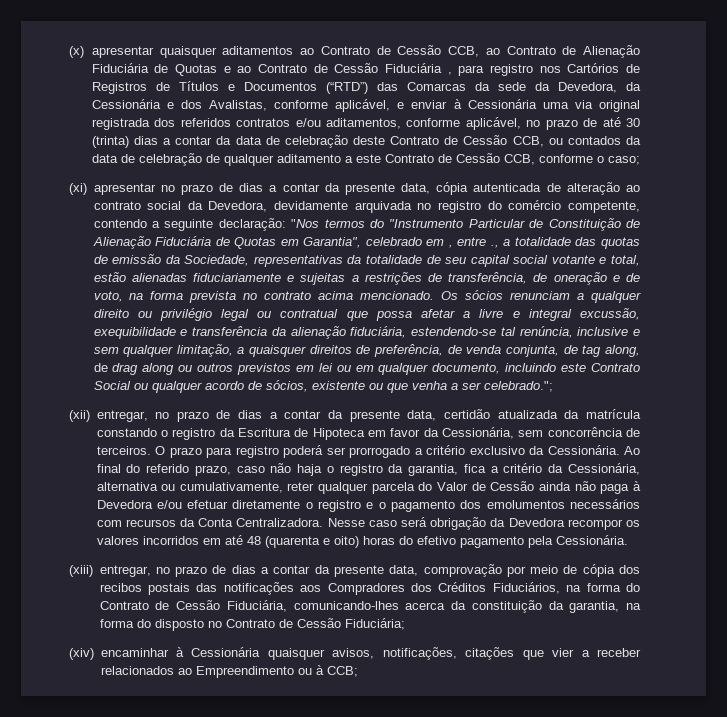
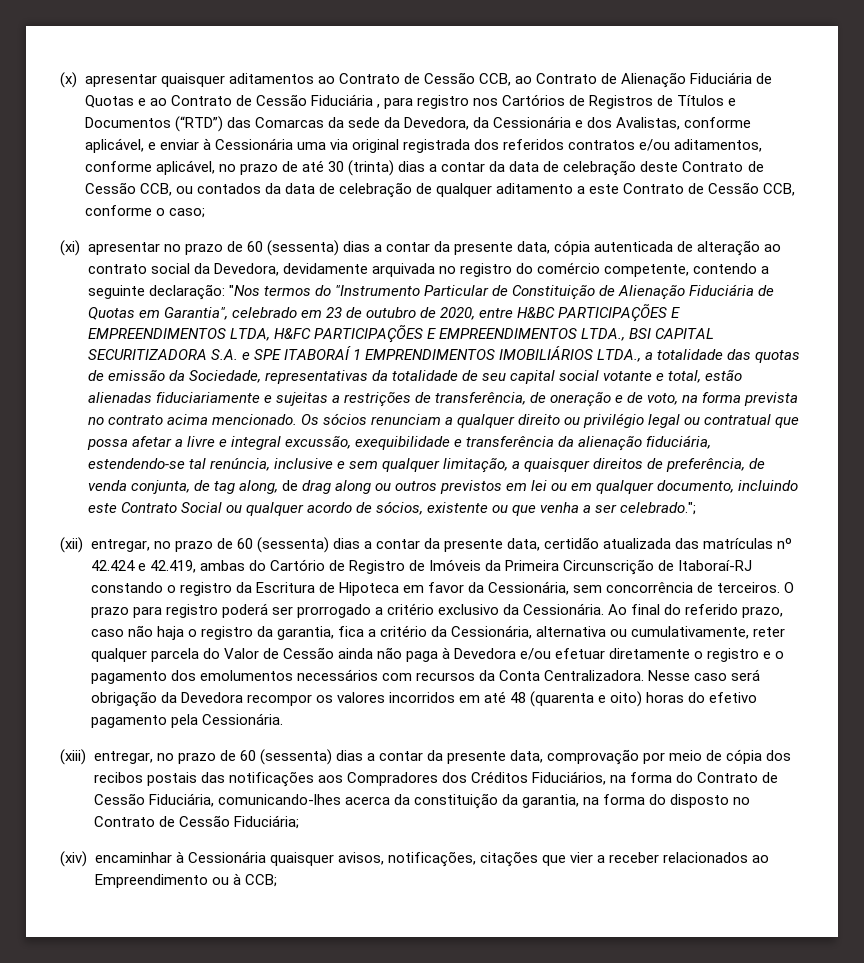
- (xi) apresentar no prazo de dias a contar da presente data, cópia autenticada de alteração ao contrato social da Devedora, devidamente arquivada no registro do comércio competente, contendo a seguinte declaração:
+ (xi) apresentar no prazo de 60 (sessenta) dias a contar da presente data, cópia autenticada de alteração ao contrato social da Devedora, devidamente arquivada no registro do comércio competente, contendo a seguinte declaração:
- "Nos termos do "Instrumento Particular de Constituição de Alienação Fiduciária de Quotas em Garantia", celebrado em , entre ., a totalidade das quotas de emissão da Sociedade, representativas da totalidade de seu capital social votante e total, estão alienadas fiduciariamente e sujeitas a restrições de transferência, de oneração e de voto, na forma prevista no contrato acima mencionado.
+ "Nos termos do "Instrumento Particular de Constituição de Alienação Fiduciária de Quotas em Garantia", celebrado em 23 de outubro de 2020, entre H&BC PARTICIPAÇÕES E EMPREENDIMENTOS LTDA, H&FC PARTICIPAÇÕES E EMPREENDIMENTOS LTDA., BSI CAPITAL SECURITIZADORA S.A. e SPE ITABORAÍ 1 EMPRENDIMENTOS IMOBILIÁRIOS LTDA., a totalidade das quotas de emissão da Sociedade, representativas da totalidade de seu capital social votante e total, estão alienadas fiduciariamente e sujeitas a restrições de transferência, de oneração e de voto, na forma prevista no contrato acima mencionado.
- (xii) entregar, no prazo de dias a contar da presente data, certidão atualizada da matrícula constando o registro da Escritura de Hipoteca em favor da Cessionária, sem concorrência de terceiros.
+ (xii) entregar, no prazo de 60 (sessenta) dias a contar da presente data, certidão atualizada das matrículas nº 42.424 e 42.419, ambas do Cartório de Registro de Imóveis da Primeira Circunscrição de Itaboraí-RJ constando o registro da Escritura de Hipoteca em favor da Cessionária, sem concorrência de terceiros.
- (xiii) entregar, no prazo de dias a contar da presente data, comprovação por meio de cópia dos recibos postais das notificações aos Compradores dos Créditos Fiduciários, na forma do Contrato de Cessão Fiduciária, comunicando-lhes acerca da constituição da garantia, na forma do disposto no Contrato de Cessão Fiduciária;
+ (xiii) entregar, no prazo de 60 (sessenta) dias a contar da presente data, comprovação por meio de cópia dos recibos postais das notificações aos Compradores dos Créditos Fiduciários, na forma do Contrato de Cessão Fiduciária, comunicando-lhes acerca da constituição da garantia, na forma do disposto no Contrato de Cessão Fiduciária;

